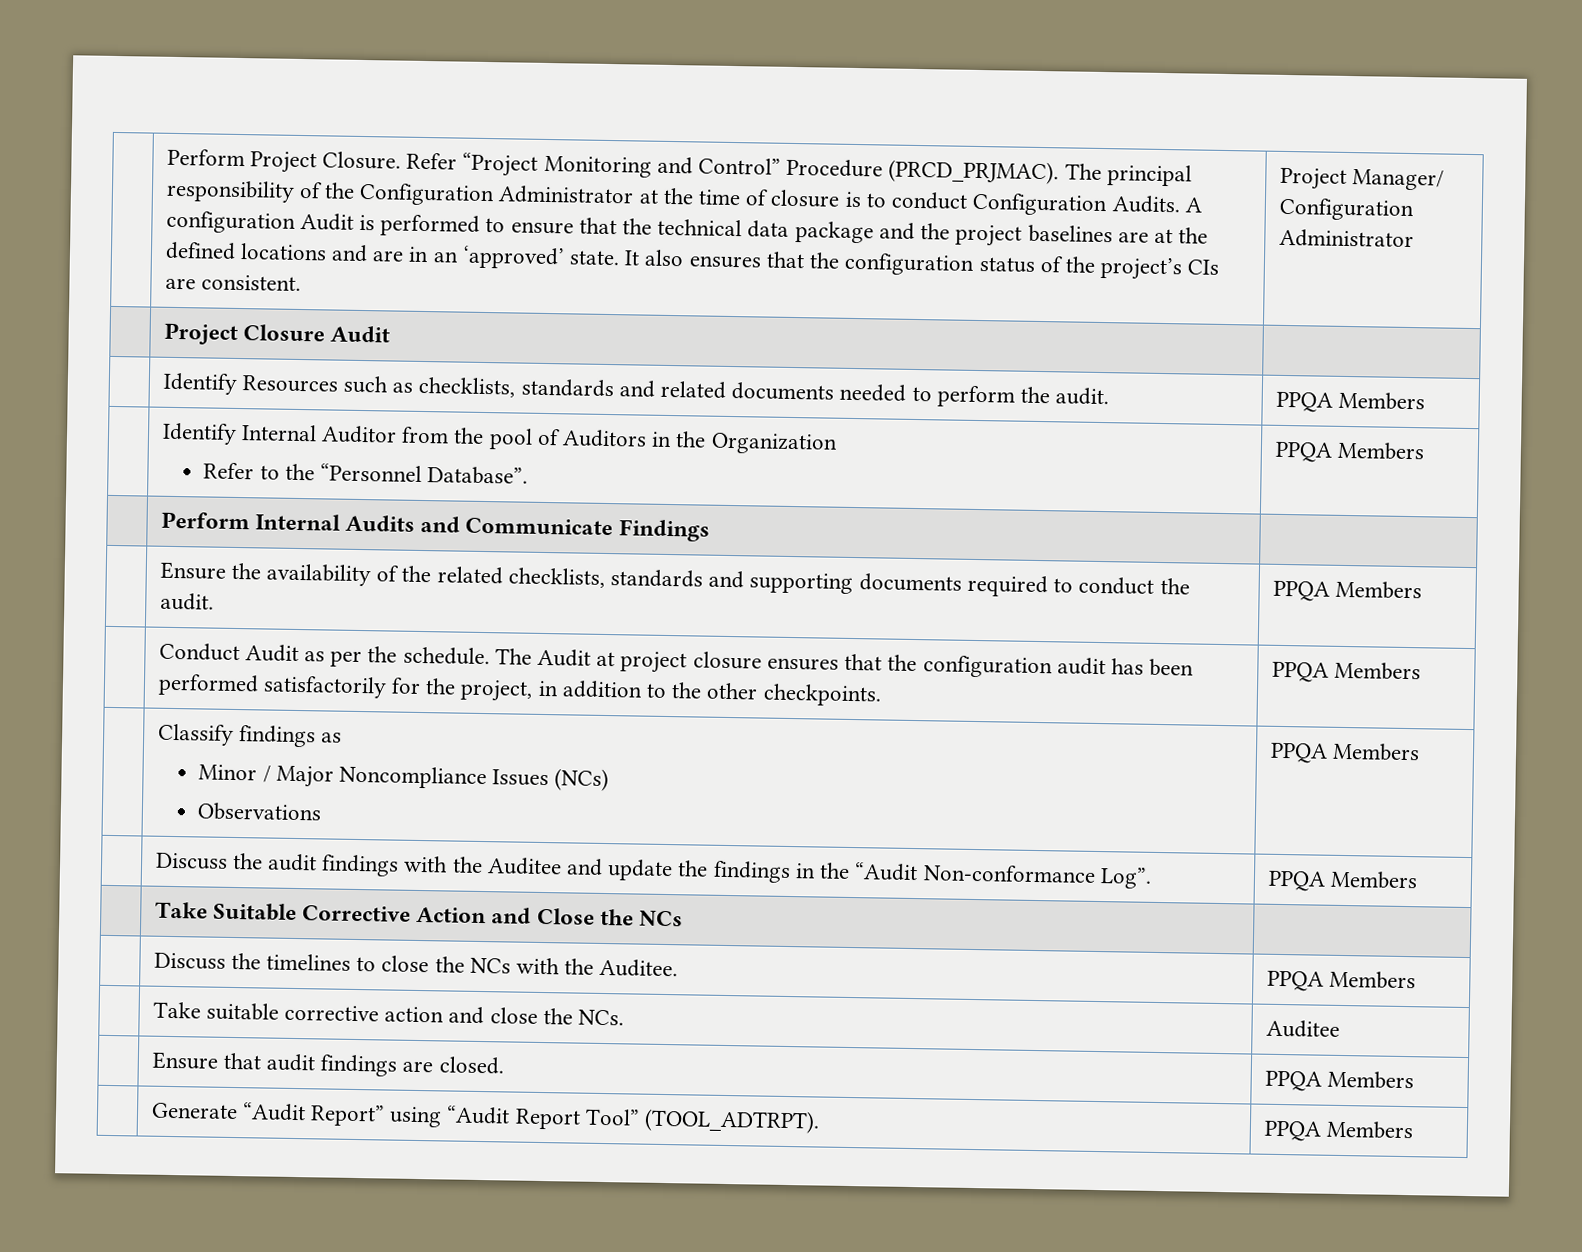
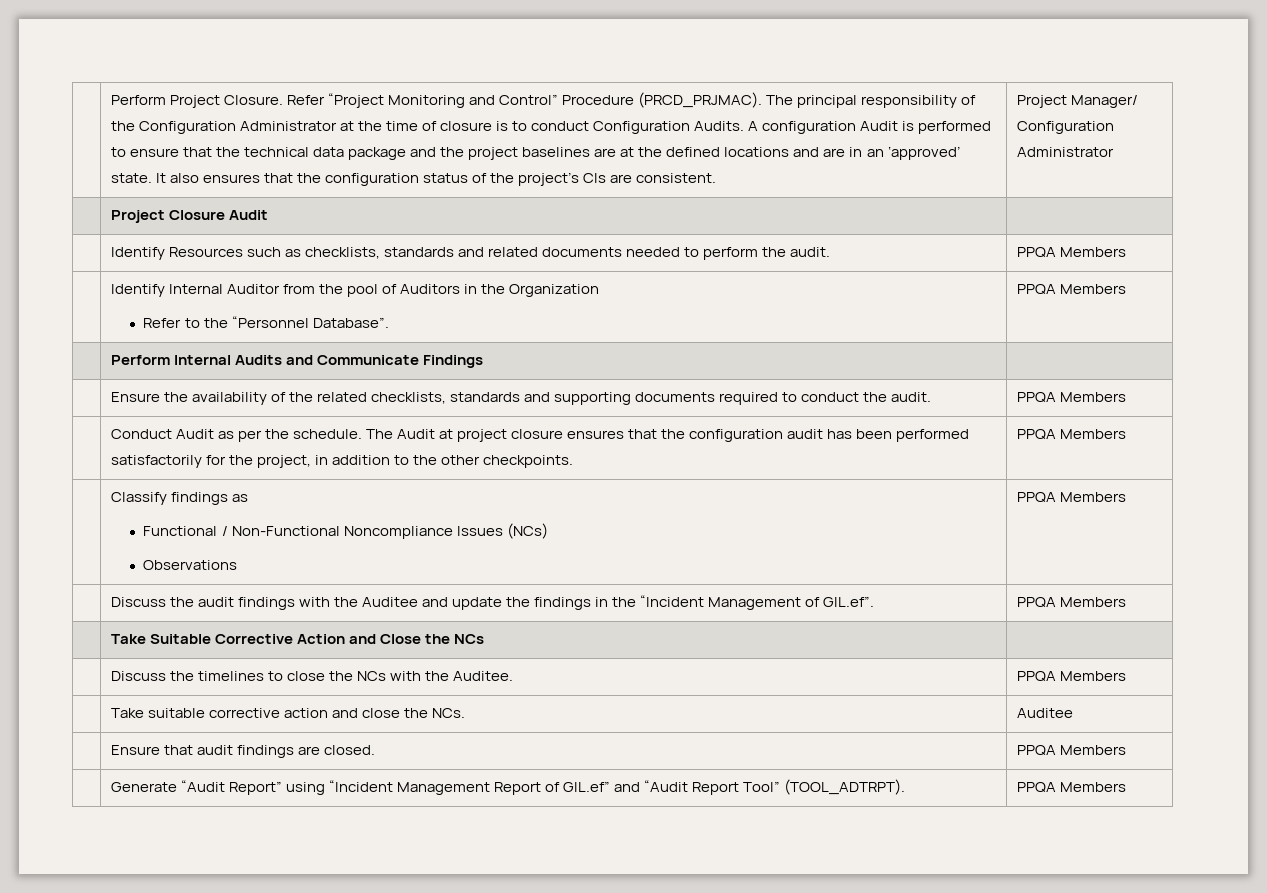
  | Classify findings as
- Minor / Major Noncompliance Issues (NCs)
+ Functional / Non-Functional Noncompliance Issues (NCs)
- | Discuss the audit findings with the Auditee and update the findings in the “Audit Non-conformance Log”. | PPQA Members
+ | Discuss the audit findings with the Auditee and update the findings in the “Incident Management of GIL.ef”. | PPQA Members
- | Generate “Audit Report” using “Audit Report Tool” (TOOL_ADTRPT). | PPQA Members
+ | Generate “Audit Report” using “Incident Management Report of GIL.ef” and “Audit Report Tool” (TOOL_ADTRPT). | PPQA Members

